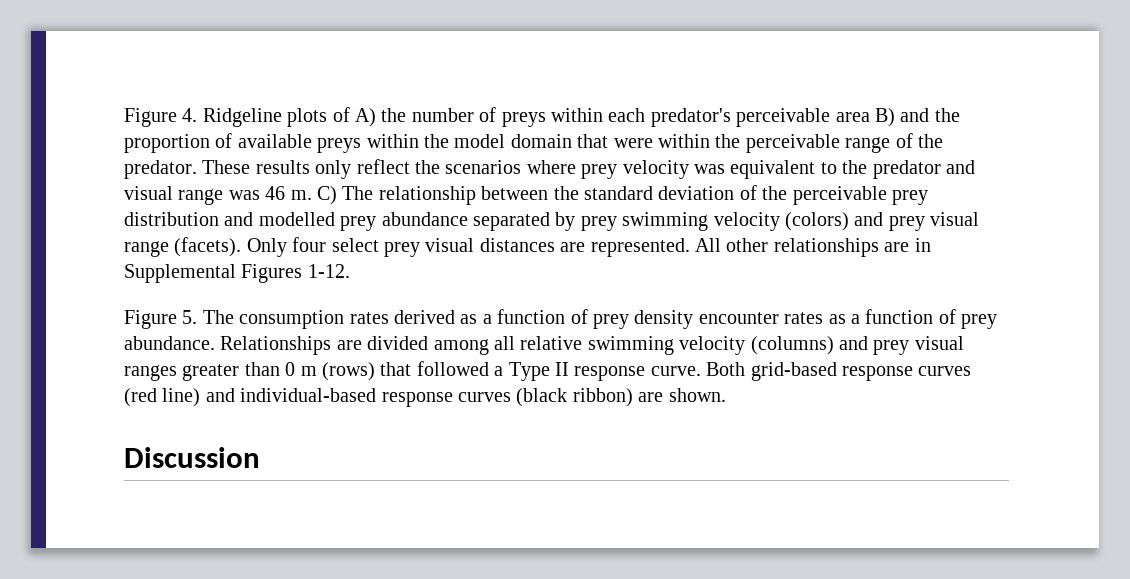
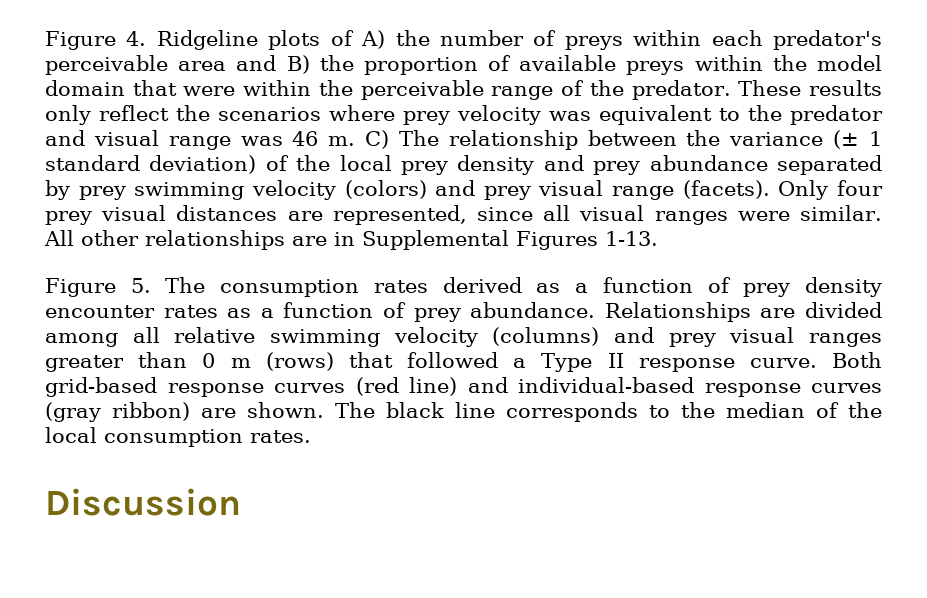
- Figure 4. Ridgeline plots of A) the number of preys within each predator's perceivable area B) and the proportion of available preys within the model domain that were within the perceivable range of the predator.
+ Figure 4. Ridgeline plots of A) the number of preys within each predator's perceivable area and B) the proportion of available preys within the model domain that were within the perceivable range of the predator.
- C) The relationship between the standard deviation of the perceivable prey distribution and modelled prey abundance separated by prey swimming velocity (colors) and prey visual range (facets).
+ C) The relationship between the variance (± 1 standard deviation) of the local prey density and prey abundance separated by prey swimming velocity (colors) and prey visual range (facets).
- Only four select prey visual distances are represented.
+ Only four prey visual distances are represented, since all visual ranges were similar.
- All other relationships are in Supplemental Figures 1-12.
+ All other relationships are in Supplemental Figures 1-13.
- Both grid-based response curves (red line) and individual-based response curves (black ribbon) are shown.
+ Both grid-based response curves (red line) and individual-based response curves (gray ribbon) are shown. The black line corresponds to the median of the local consumption rates.

